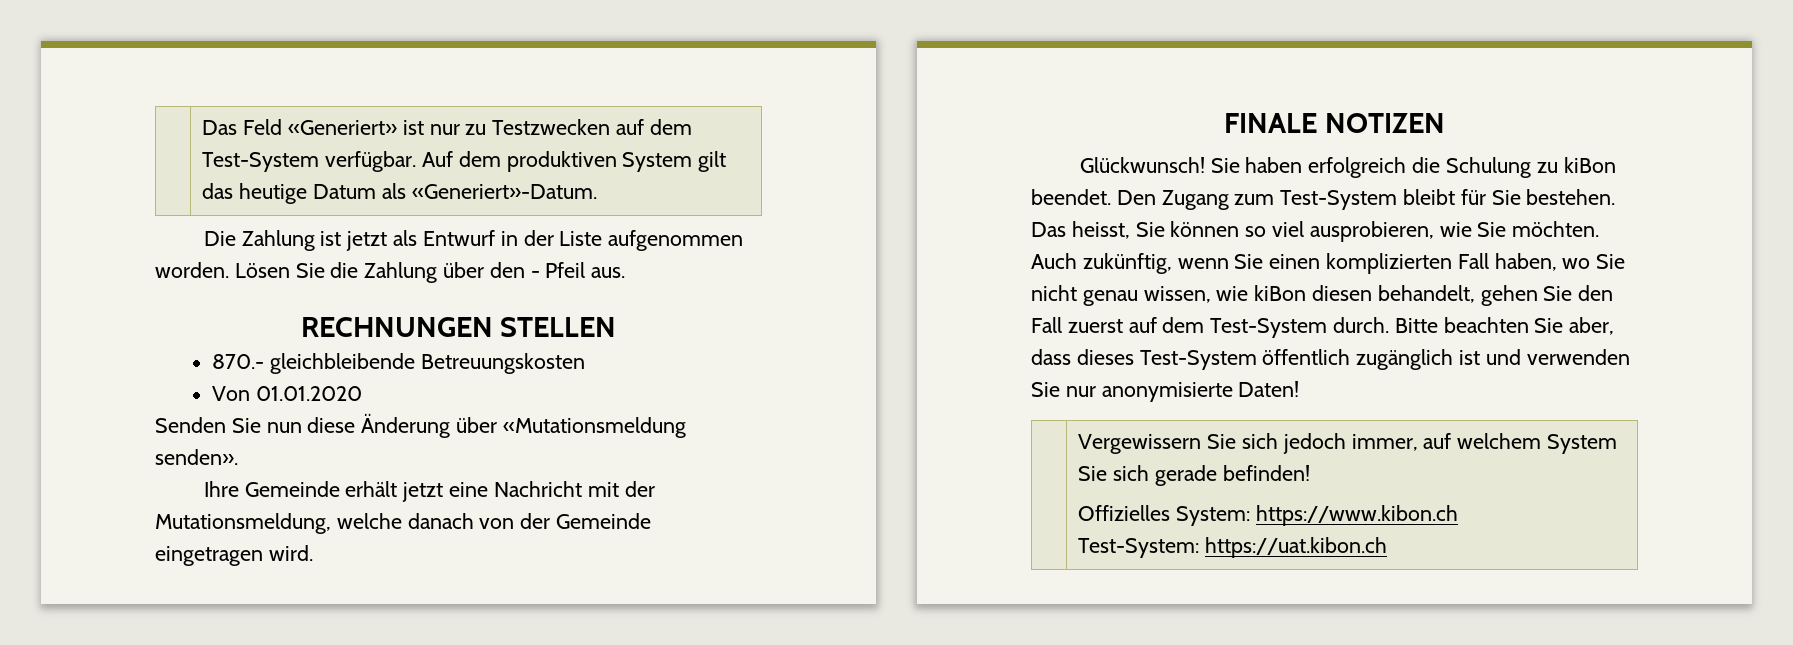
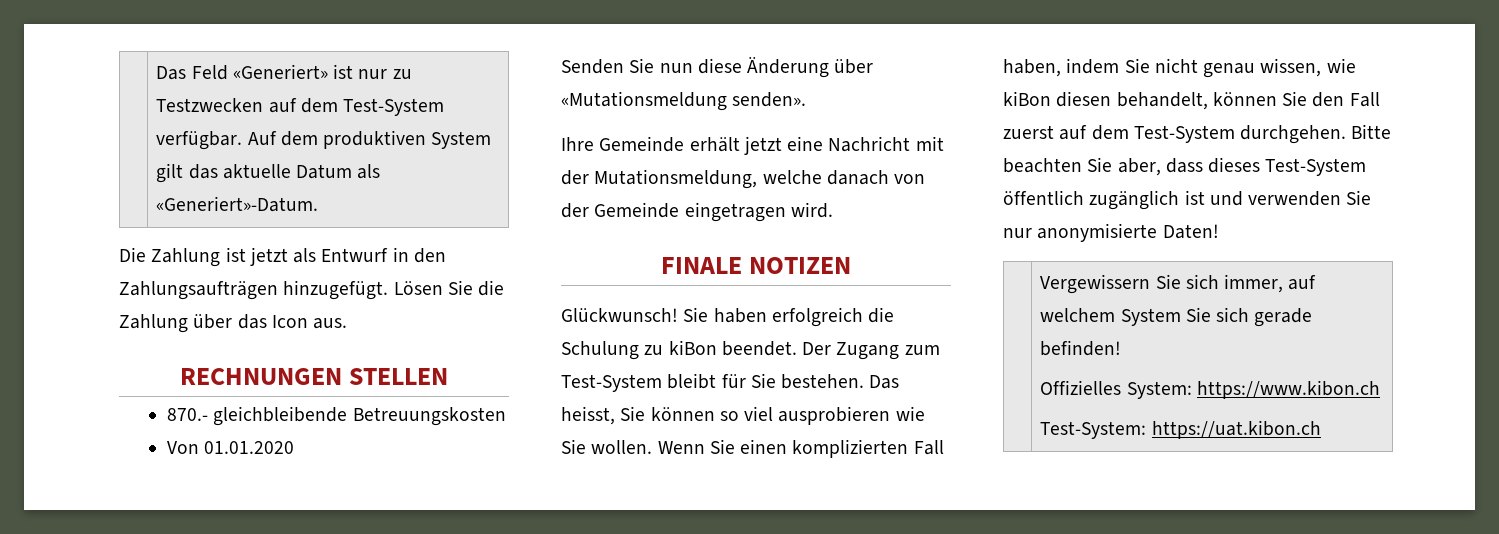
- | Das Feld «Generiert» ist nur zu Testzwecken auf dem Test-System verfügbar. Auf dem produktiven System gilt das heutige Datum als «Generiert»-Datum.
+ | Das Feld «Generiert» ist nur zu Testzwecken auf dem Test-System verfügbar. Auf dem produktiven System gilt das aktuelle Datum als «Generiert»-Datum.
- Die Zahlung ist jetzt als Entwurf in der Liste aufgenommen worden.
+ Die Zahlung ist jetzt als Entwurf in den Zahlungsaufträgen hinzugefügt.
- Lösen Sie die Zahlung über den - Pfeil aus.
+ Lösen Sie die Zahlung über das Icon aus.
- Den Zugang zum Test-System bleibt für Sie bestehen.
+ Der Zugang zum Test-System bleibt für Sie bestehen.
- Das heisst, Sie können so viel ausprobieren, wie Sie möchten. Auch zukünftig, wenn Sie einen komplizierten Fall haben, wo Sie nicht genau wissen, wie kiBon diesen behandelt, gehen Sie den Fall zuerst auf dem Test-System durch.
+ Das heisst, Sie können so viel ausprobieren wie Sie wollen. Wenn Sie einen komplizierten Fall haben, indem Sie nicht genau wissen, wie kiBon diesen behandelt, können Sie den Fall zuerst auf dem Test-System durchgehen.
- | Vergewissern Sie sich jedoch immer, auf welchem System Sie sich gerade befinden!
+ | Vergewissern Sie sich immer, auf welchem System Sie sich gerade befinden!

